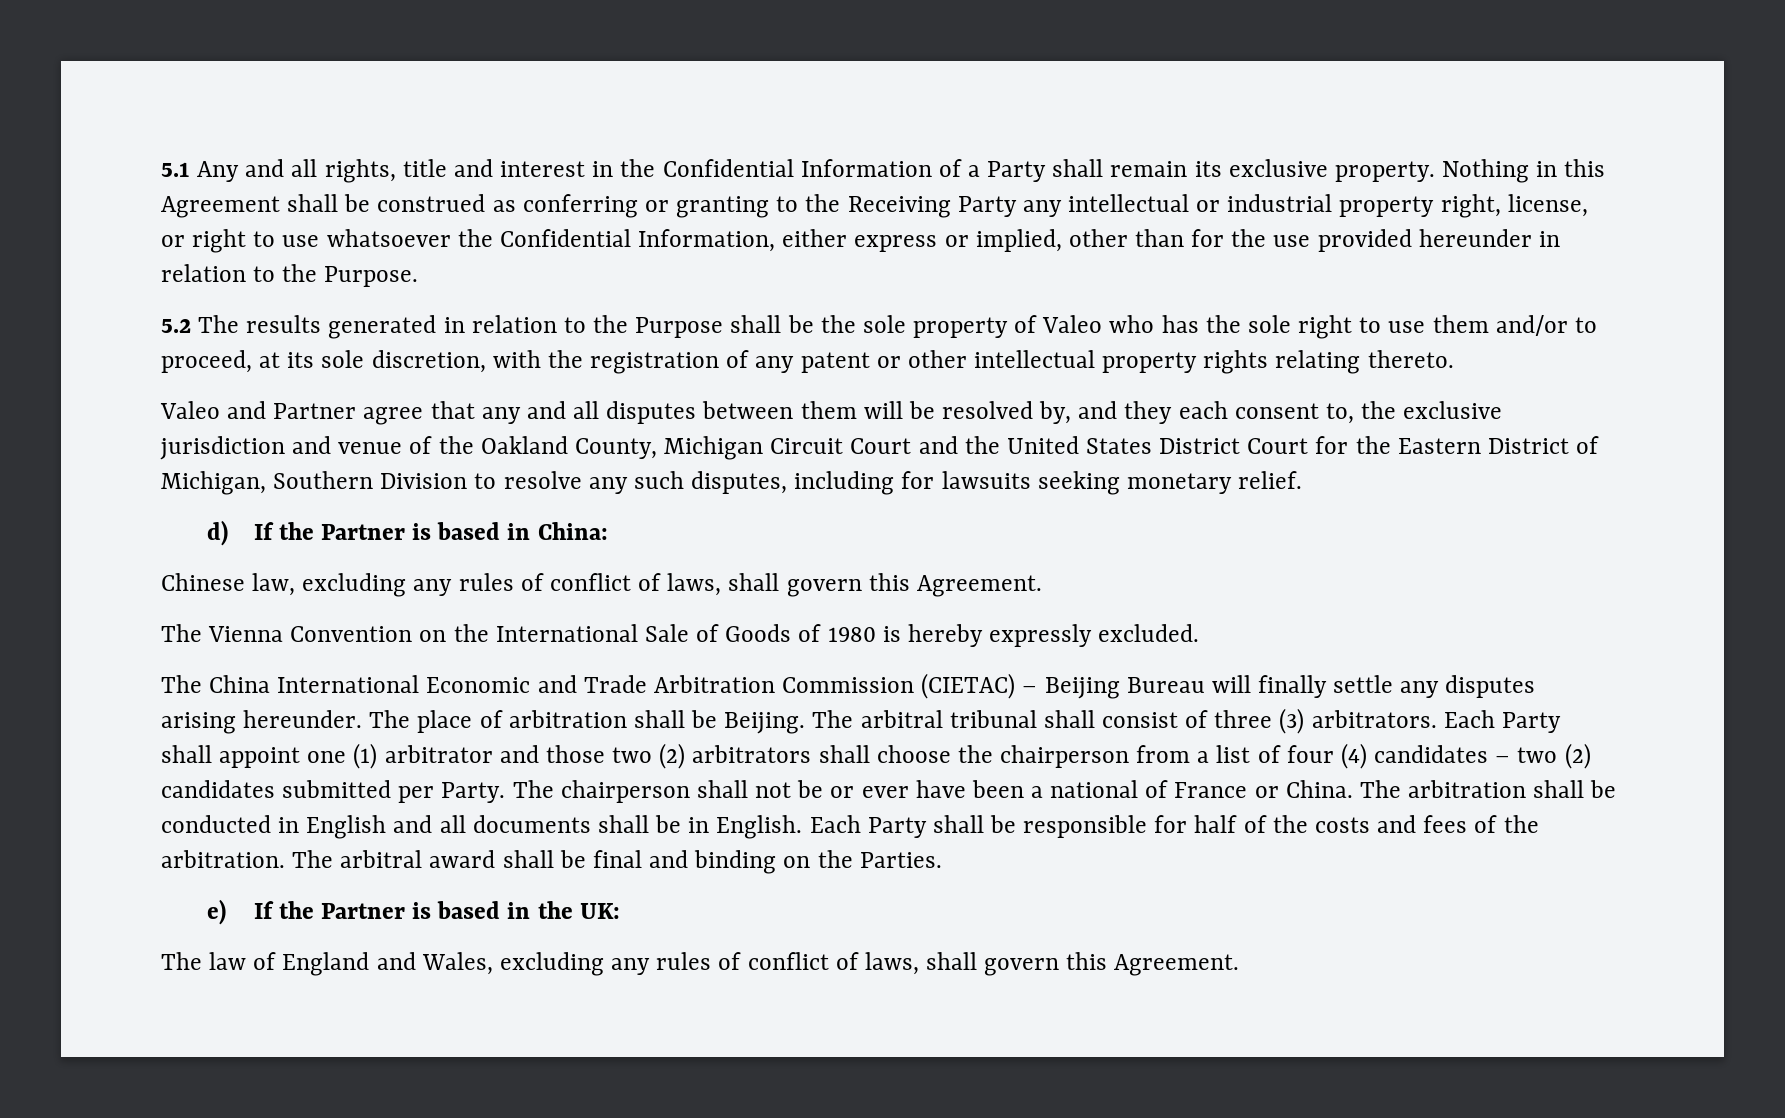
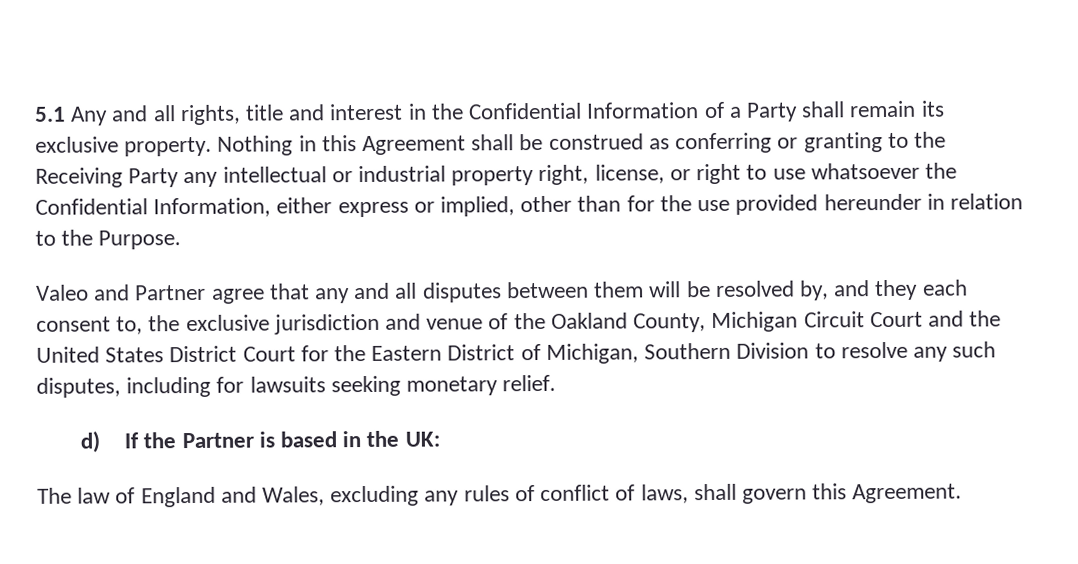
- 5.2 The results generated in relation to the Purpose shall be the sole property of Valeo who has the sole right to use them and/or to proceed, at its sole discretion, with the registration of any patent or other intellectual property rights relating thereto.
- d) If the Partner is based in China:
- Chinese law, excluding any rules of conflict of laws, shall govern this Agreement.
- The Vienna Convention on the International Sale of Goods of 1980 is hereby expressly excluded.
- The China International Economic and Trade Arbitration Commission (CIETAC) – Beijing Bureau will finally settle any disputes arising hereunder. The place of arbitration shall be Beijing. The arbitral tribunal shall consist of three (3) arbitrators. Each Party shall appoint one (1) arbitrator and those two (2) arbitrators shall choose the chairperson from a list of four (4) candidates – two (2) candidates submitted per Party. The chairperson shall not be or ever have been a national of France or China. The arbitration shall be conducted in English and all documents shall be in English. Each Party shall be responsible for half of the costs and fees of the arbitration. The arbitral award shall be final and binding on the Parties.
- e) If the Partner is based in the UK:
+ d) If the Partner is based in the UK:

